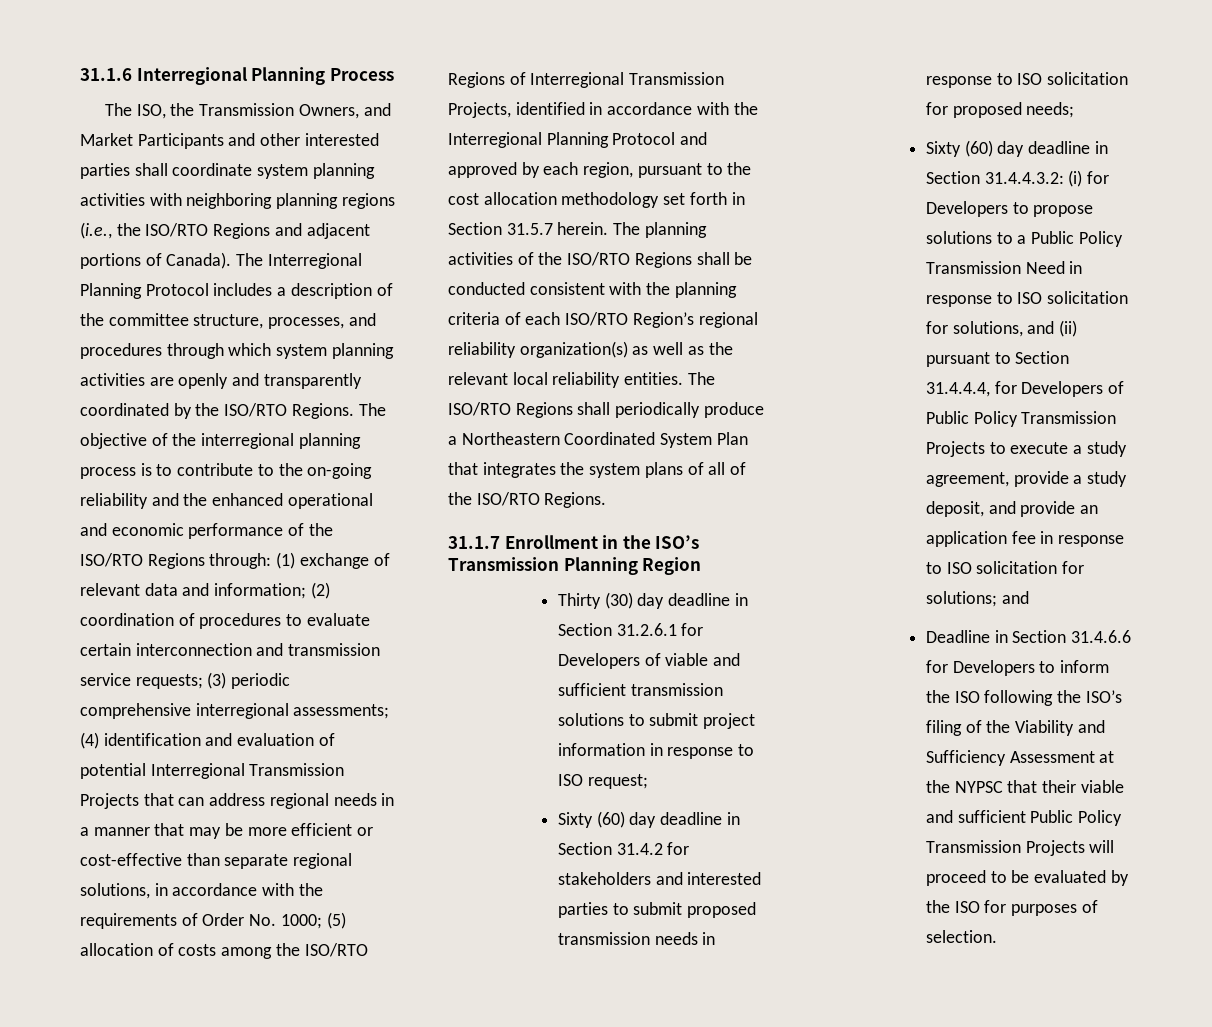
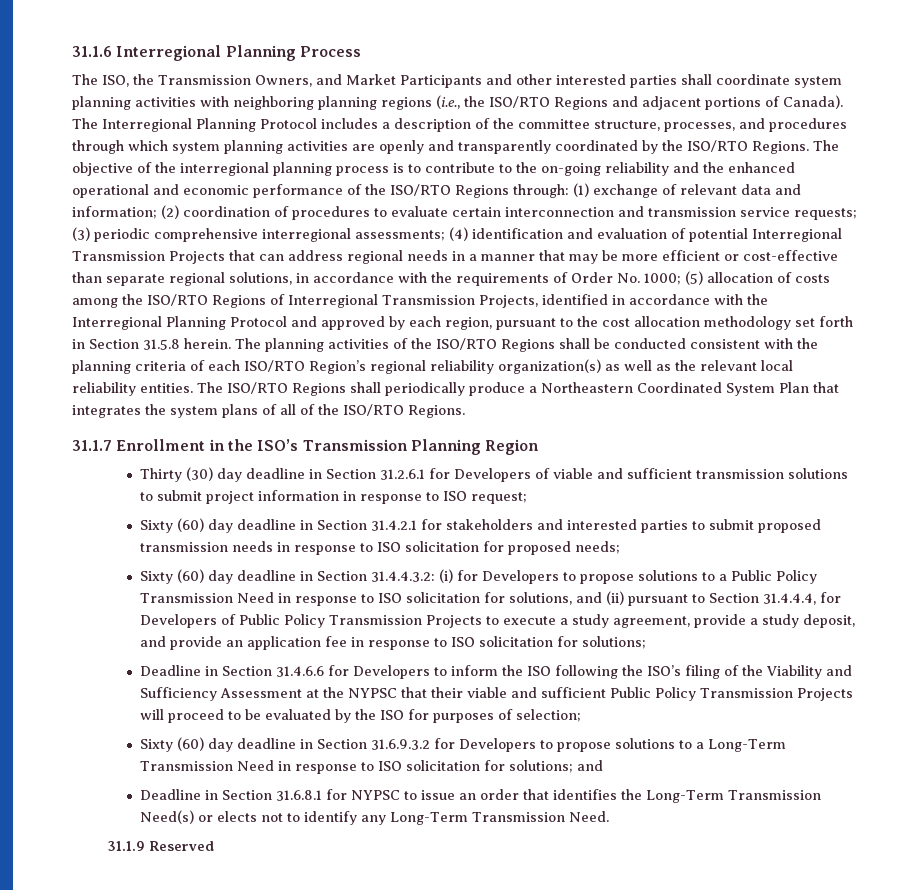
- (5) allocation of costs among the ISO/RTO Regions of Interregional Transmission Projects, identified in accordance with the Interregional Planning Protocol and approved by each region, pursuant to the cost allocation methodology set forth in Section 31.5.7 herein.
+ (5) allocation of costs among the ISO/RTO Regions of Interregional Transmission Projects, identified in accordance with the Interregional Planning Protocol and approved by each region, pursuant to the cost allocation methodology set forth in Section 31.5.8 herein.
- Sixty (60) day deadline in Section 31.4.2 for stakeholders and interested parties to submit proposed transmission needs in response to ISO solicitation for proposed needs;
+ Sixty (60) day deadline in Section 31.4.2.1 for stakeholders and interested parties to submit proposed transmission needs in response to ISO solicitation for proposed needs;
- Sixty (60) day deadline in Section 31.4.4.3.2: (i) for Developers to propose solutions to a Public Policy Transmission Need in response to ISO solicitation for solutions, and (ii) pursuant to Section 31.4.4.4, for Developers of Public Policy Transmission Projects to execute a study agreement, provide a study deposit, and provide an application fee in response to ISO solicitation for solutions; and
+ Sixty (60) day deadline in Section 31.4.4.3.2: (i) for Developers to propose solutions to a Public Policy Transmission Need in response to ISO solicitation for solutions, and (ii) pursuant to Section 31.4.4.4, for Developers of Public Policy Transmission Projects to execute a study agreement, provide a study deposit, and provide an application fee in response to ISO solicitation for solutions;
- Deadline in Section 31.4.6.6 for Developers to inform the ISO following the ISO’s filing of the Viability and Sufficiency Assessment at the NYPSC that their viable and sufficient Public Policy Transmission Projects will proceed to be evaluated by the ISO for purposes of selection.
+ Deadline in Section 31.4.6.6 for Developers to inform the ISO following the ISO’s filing of the Viability and Sufficiency Assessment at the NYPSC that their viable and sufficient Public Policy Transmission Projects will proceed to be evaluated by the ISO for purposes of selection;
+ Sixty (60) day deadline in Section 31.6.9.3.2 for Developers to propose solutions to a Long-Term Transmission Need in response to ISO solicitation for solutions; and
+ Deadline in Section 31.6.8.1 for NYPSC to issue an order that identifies the Long-Term Transmission Need(s) or elects not to identify any Long-Term Transmission Need.
+ 31.1.9 Reserved

